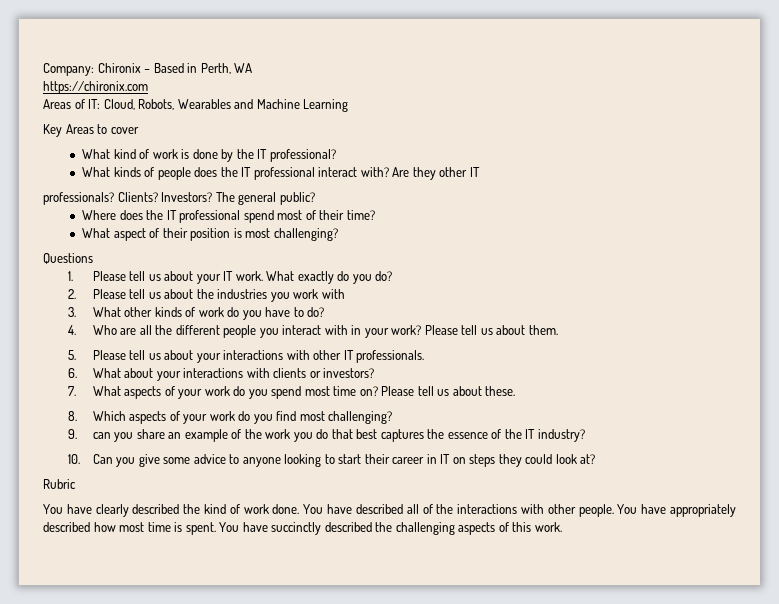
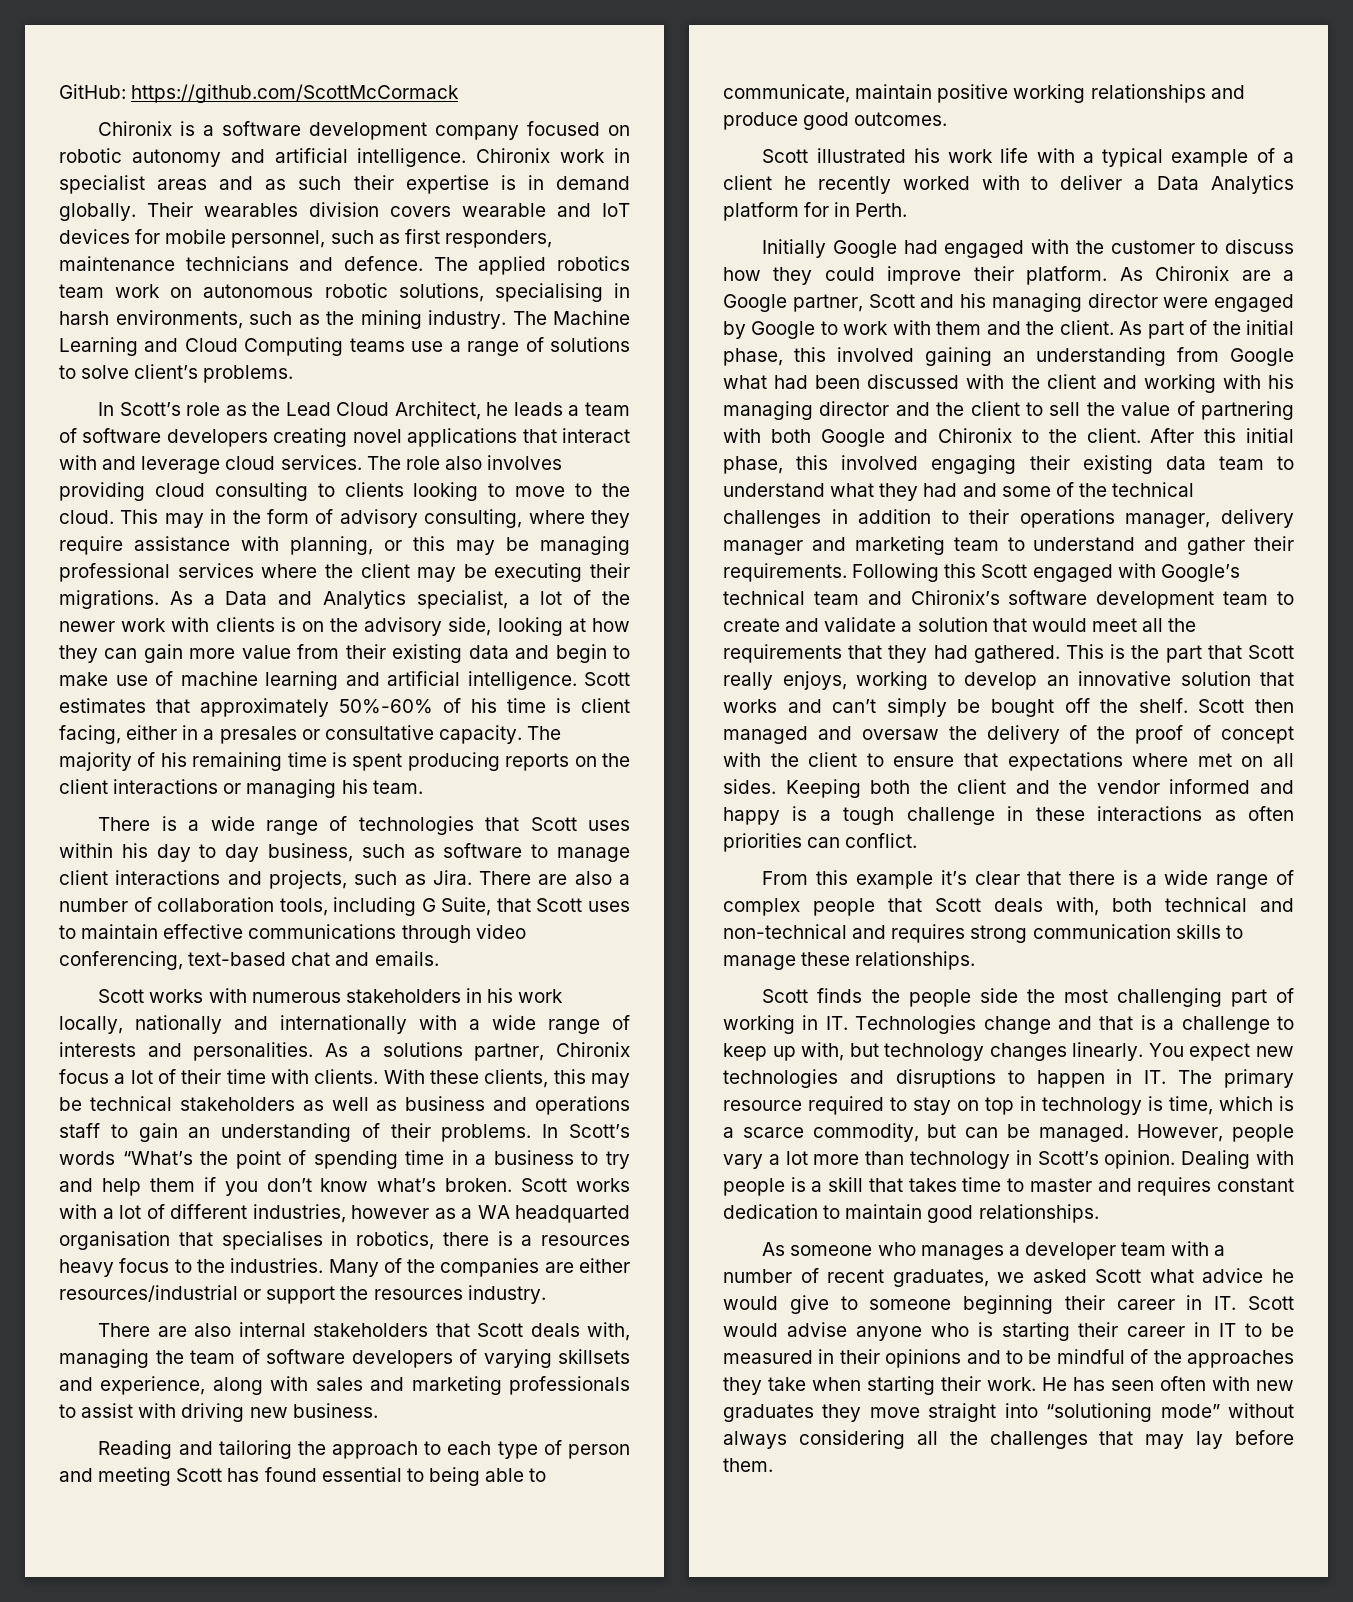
- Company: Chironix – Based in Perth, WA
- https://chironix.com
- Areas of IT: Cloud, Robots, Wearables and Machine Learning
- Key Areas to cover
- What kind of work is done by the IT professional?
- What kinds of people does the IT professional interact with? Are they other IT
- professionals? Clients? Investors? The general public?
- Where does the IT professional spend most of their time?
- What aspect of their position is most challenging?
- Questions
- 1. Please tell us about your IT work. What exactly do you do?
- 2. Please tell us about the industries you work with
- 3. What other kinds of work do you have to do?
- 4. Who are all the different people you interact with in your work? Please tell us about them.
- 5. Please tell us about your interactions with other IT professionals.
- 6. What about your interactions with clients or investors?
- 7. What aspects of your work do you spend most time on? Please tell us about these.
- 8. Which aspects of your work do you find most challenging?
- 9. can you share an example of the work you do that best captures the essence of the IT industry?
- 10. Can you give some advice to anyone looking to start their career in IT on steps they could look at?
- Rubric
- You have clearly described the kind of work done. You have described all of the interactions with other people. You have appropriately described how most time is spent. You have succinctly described the challenging aspects of this work.
+ GitHub: https://github.com/ScottMcCormack
+ Chironix is a software development company focused on robotic autonomy and artificial intelligence. Chironix work in specialist areas and as such their expertise is in demand globally. Their wearables division covers wearable and IoT devices for mobile personnel, such as first responders, maintenance technicians and defence. The applied robotics team work on autonomous robotic solutions, specialising in harsh environments, such as the mining industry. The Machine Learning and Cloud Computing teams use a range of solutions to solve client’s problems.
+ In Scott’s role as the Lead Cloud Architect, he leads a team of software developers creating novel applications that interact with and leverage cloud services. The role also involves providing cloud consulting to clients looking to move to the cloud. This may in the form of advisory consulting, where they require assistance with planning, or this may be managing professional services where the client may be executing their migrations. As a Data and Analytics specialist, a lot of the newer work with clients is on the advisory side, looking at how they can gain more value from their existing data and begin to make use of machine learning and artificial intelligence. Scott estimates that approximately 50%-60% of his time is client facing, either in a presales or consultative capacity. The majority of his remaining time is spent producing reports on the client interactions or managing his team.
+ There is a wide range of technologies that Scott uses within his day to day business, such as software to manage client interactions and projects, such as Jira. There are also a number of collaboration tools, including G Suite, that Scott uses to maintain effective communications through video conferencing, text-based chat and emails.
+ Scott works with numerous stakeholders in his work locally, nationally and internationally with a wide range of interests and personalities. As a solutions partner, Chironix focus a lot of their time with clients. With these clients, this may be technical stakeholders as well as business and operations staff to gain an understanding of their problems. In Scott’s words “What’s the point of spending time in a business to try and help them if you don’t know what’s broken. Scott works with a lot of different industries, however as a WA headquarted organisation that specialises in robotics, there is a resources heavy focus to the industries. Many of the companies are either resources/industrial or support the resources industry.
+ There are also internal stakeholders that Scott deals with, managing the team of software developers of varying skillsets and experience, along with sales and marketing professionals to assist with driving new business.
+ Reading and tailoring the approach to each type of person and meeting Scott has found essential to being able to communicate, maintain positive working relationships and produce good outcomes.
+ Scott illustrated his work life with a typical example of a client he recently worked with to deliver a Data Analytics platform for in Perth.
+ Initially Google had engaged with the customer to discuss how they could improve their platform. As Chironix are a Google partner, Scott and his managing director were engaged by Google to work with them and the client. As part of the initial phase, this involved gaining an understanding from Google what had been discussed with the client and working with his managing director and the client to sell the value of partnering with both Google and Chironix to the client. After this initial phase, this involved engaging their existing data team to understand what they had and some of the technical challenges in addition to their operations manager, delivery manager and marketing team to understand and gather their requirements. Following this Scott engaged with Google’s technical team and Chironix’s software development team to create and validate a solution that would meet all the requirements that they had gathered. This is the part that Scott really enjoys, working to develop an innovative solution that works and can’t simply be bought off the shelf. Scott then managed and oversaw the delivery of the proof of concept with the client to ensure that expectations where met on all sides. Keeping both the client and the vendor informed and happy is a tough challenge in these interactions as often priorities can conflict.
+ From this example it’s clear that there is a wide range of complex people that Scott deals with, both technical and non-technical and requires strong communication skills to manage these relationships.
+ Scott finds the people side the most challenging part of working in IT. Technologies change and that is a challenge to keep up with, but technology changes linearly. You expect new technologies and disruptions to happen in IT. The primary resource required to stay on top in technology is time, which is a scarce commodity, but can be managed. However, people vary a lot more than technology in Scott’s opinion. Dealing with people is a skill that takes time to master and requires constant dedication to maintain good relationships.
+ As someone who manages a developer team with a number of recent graduates, we asked Scott what advice he would give to someone beginning their career in IT. Scott would advise anyone who is starting their career in IT to be measured in their opinions and to be mindful of the approaches they take when starting their work. He has seen often with new graduates they move straight into “solutioning mode” without always considering all the challenges that may lay before them.

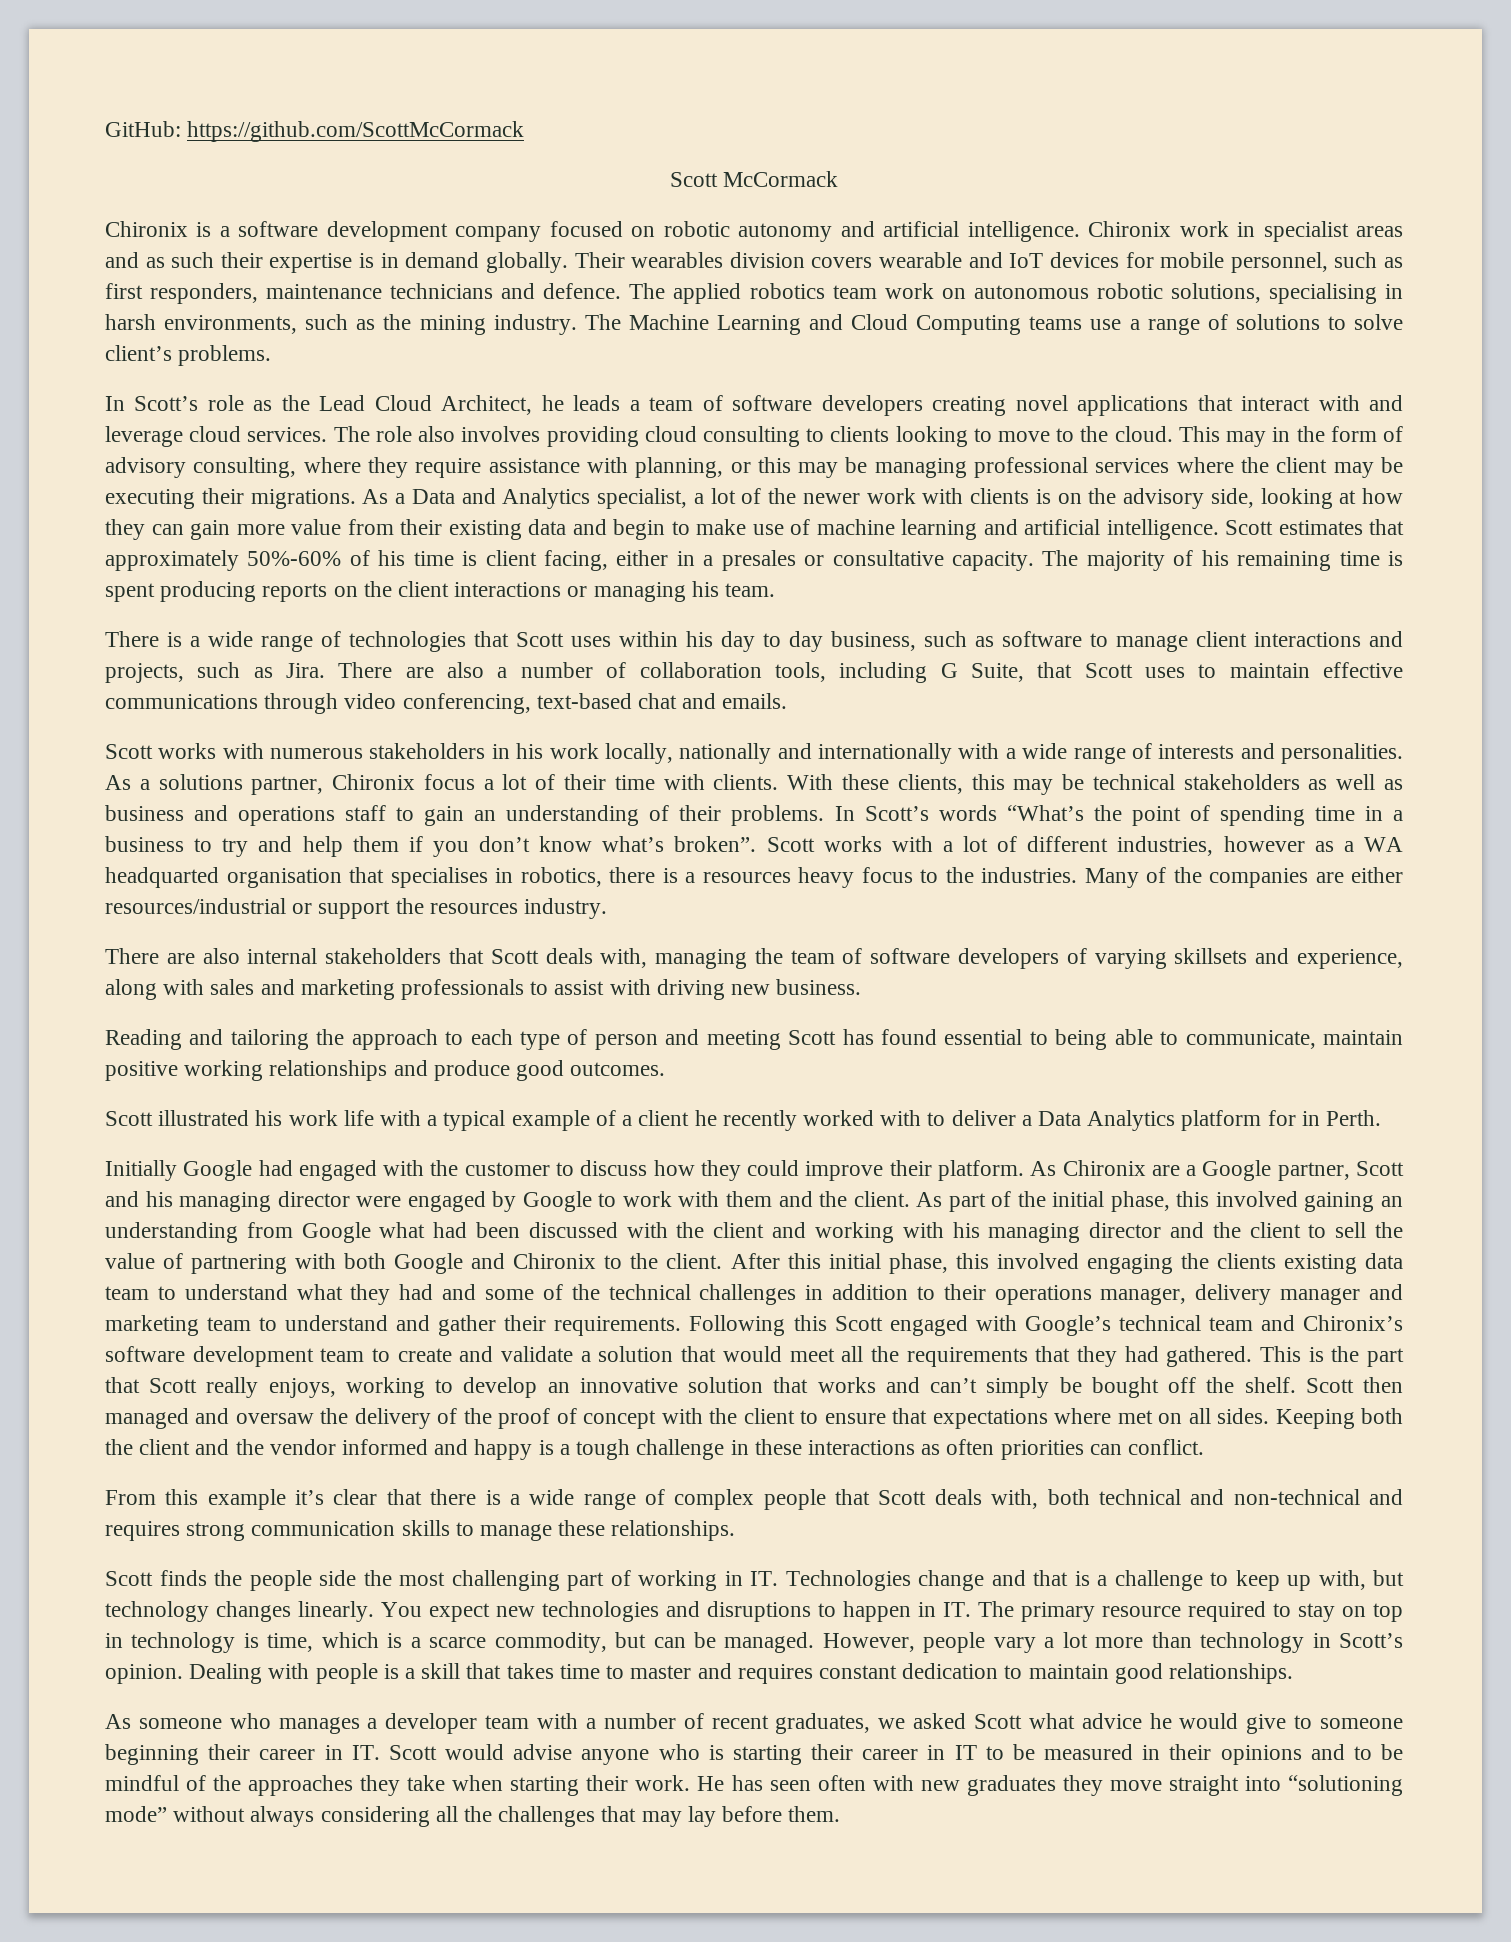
+ Scott McCormack
- In Scott’s words “What’s the point of spending time in a business to try and help them if you don’t know what’s broken.
+ In Scott’s words “What’s the point of spending time in a business to try and help them if you don’t know what’s broken”.
- After this initial phase, this involved engaging their existing data team to understand what they had and some of the technical challenges in addition to their operations manager, delivery manager and marketing team to understand and gather their requirements.
+ After this initial phase, this involved engaging the clients existing data team to understand what they had and some of the technical challenges in addition to their operations manager, delivery manager and marketing team to understand and gather their requirements.

